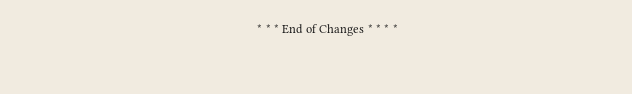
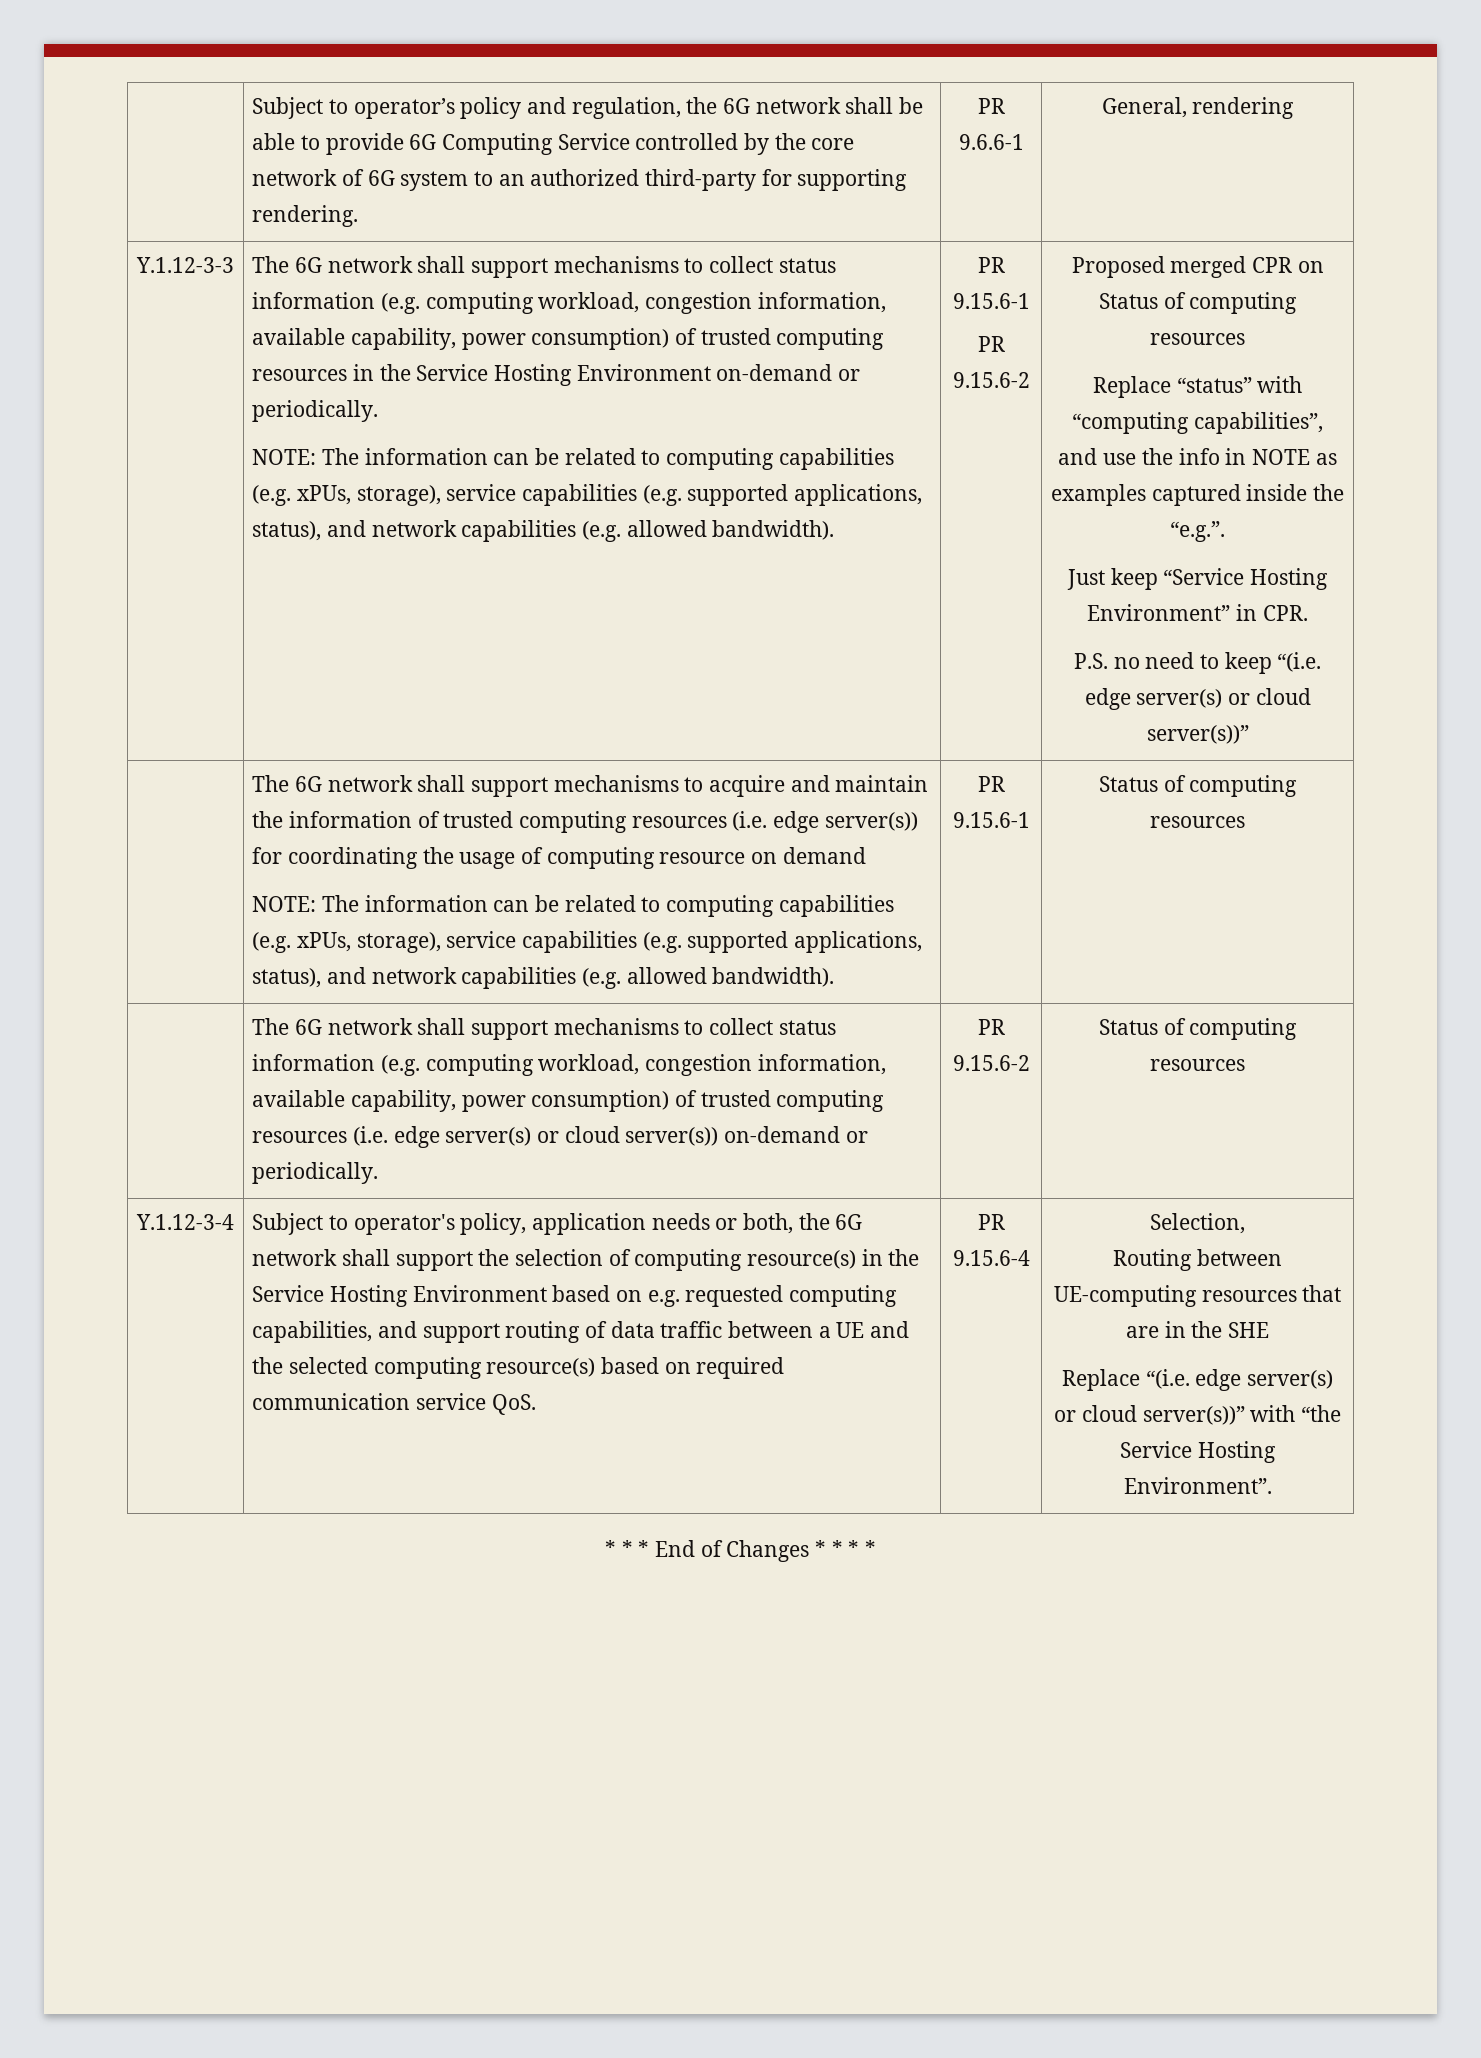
+ | Subject to operator’s policy and regulation, the 6G network shall be able to provide 6G Computing Service controlled by the core network of 6G system to an authorized third-party for supporting rendering. | PR 9.6.6-1 | General, rendering
+ Y.1.12-3-3 | The 6G network shall support mechanisms to collect status information (e.g. computing workload, congestion information, available capability, power consumption) of trusted computing resources in the Service Hosting Environment on-demand or periodically.
+ NOTE: The information can be related to computing capabilities (e.g. xPUs, storage), service capabilities (e.g. supported applications, status), and network capabilities (e.g. allowed bandwidth). | PR 9.15.6-1
+ PR 9.15.6-2 | Proposed merged CPR on Status of computing resources
+ Replace “status” with “computing capabilities”, and use the info in NOTE as examples captured inside the “e.g.”.
+ Just keep “Service Hosting Environment” in CPR.
+ P.S. no need to keep “(i.e. edge server(s) or cloud server(s))”
+ | The 6G network shall support mechanisms to acquire and maintain the information of trusted computing resources (i.e. edge server(s)) for coordinating the usage of computing resource on demand
+ NOTE: The information can be related to computing capabilities (e.g. xPUs, storage), service capabilities (e.g. supported applications, status), and network capabilities (e.g. allowed bandwidth). | PR 9.15.6-1 | Status of computing resources
+ | The 6G network shall support mechanisms to collect status information (e.g. computing workload, congestion information, available capability, power consumption) of trusted computing resources (i.e. edge server(s) or cloud server(s)) on-demand or periodically. | PR 9.15.6-2 | Status of computing resources
+ Y.1.12-3-4 | Subject to operator's policy, application needs or both, the 6G network shall support the selection of computing resource(s) in the Service Hosting Environment based on e.g. requested computing capabilities, and support routing of data traffic between a UE and the selected computing resource(s) based on required communication service QoS. | PR 9.15.6-4 | Selection,
+ Routing between UE-computing resources that are in the SHE
+ Replace “(i.e. edge server(s) or cloud server(s))” with “the Service Hosting Environment”.

